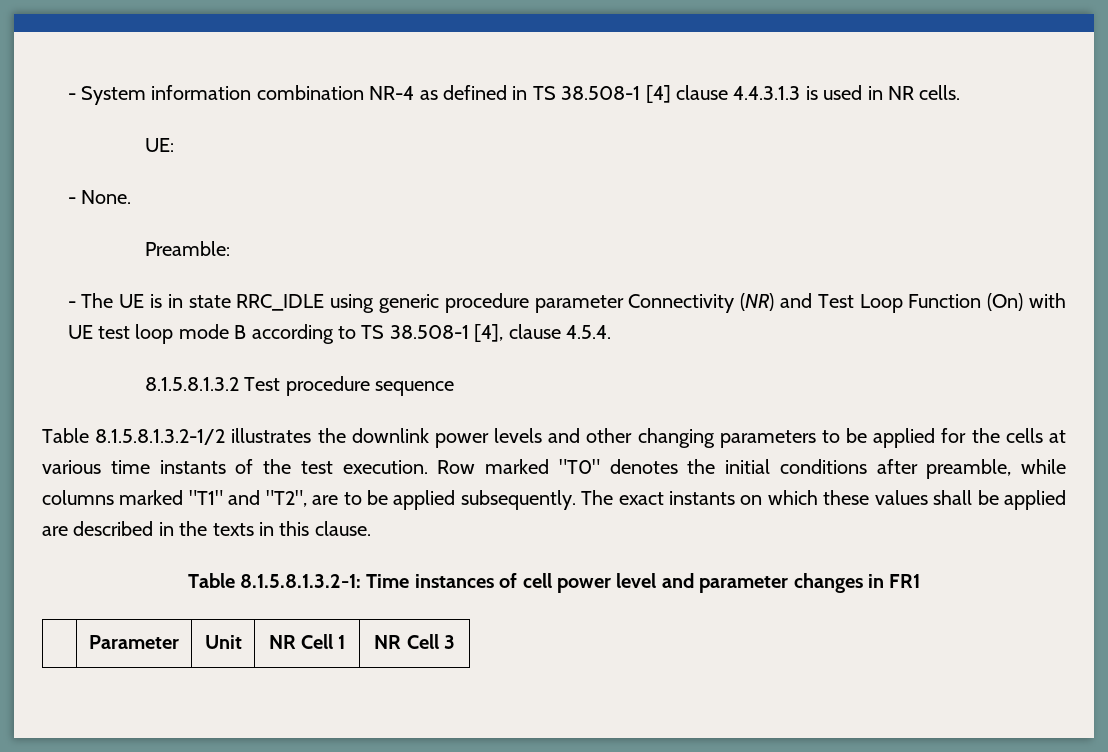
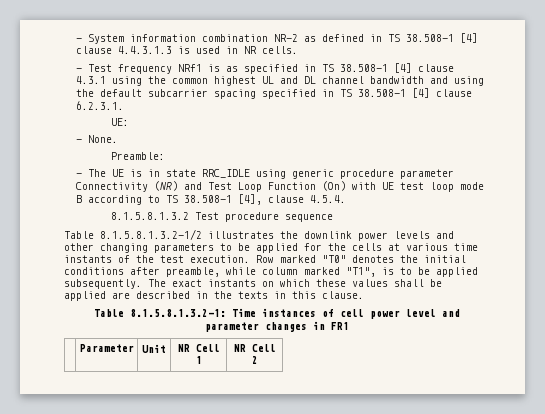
- - System information combination NR-4 as defined in TS 38.508-1 [4] clause 4.4.3.1.3 is used in NR cells.
+ - System information combination NR-2 as defined in TS 38.508-1 [4] clause 4.4.3.1.3 is used in NR cells.
+ - Test frequency NRf1 is as specified in TS 38.508-1 [4] clause 4.3.1 using the common highest UL and DL channel bandwidth and using the default subcarrier spacing specified in TS 38.508-1 [4] clause 6.2.3.1.
- Row marked "T0" denotes the initial conditions after preamble, while columns marked "T1" and "T2", are to be applied subsequently.
+ Row marked "T0" denotes the initial conditions after preamble, while column marked "T1", is to be applied subsequently.
- | Parameter | Unit | NR Cell 1 | NR Cell 3
+ | Parameter | Unit | NR Cell 1 | NR Cell 2

